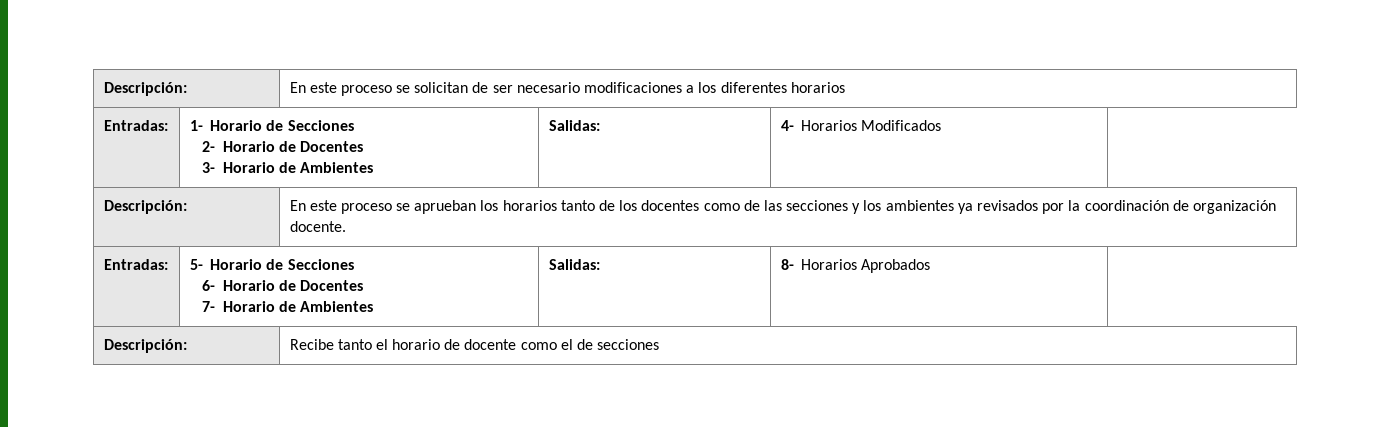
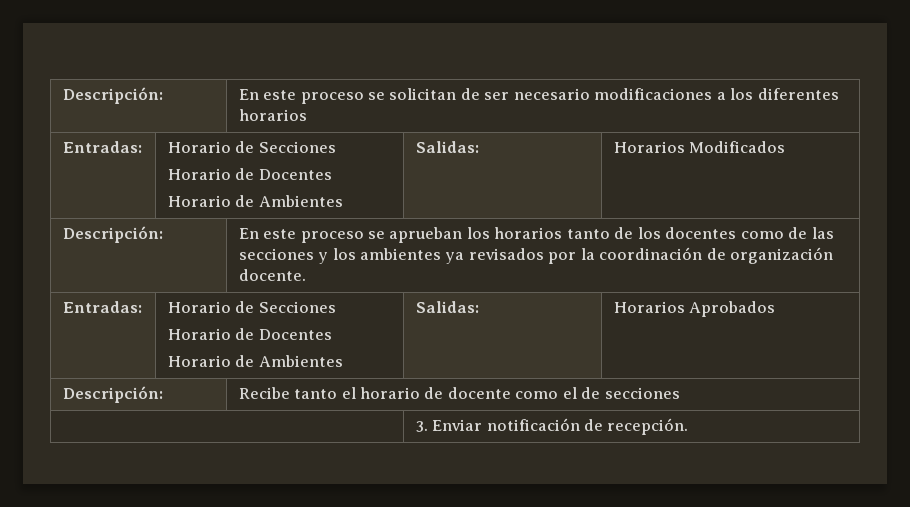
  Descripción: | En este proceso se solicitan de ser necesario modificaciones a los diferentes horarios
- Entradas: | 1- Horario de Secciones
- 2- Horario de Docentes
- 3- Horario de Ambientes | Salidas: | 4- Horarios Modificados
+ Entradas: | Horario de Secciones
+ Horario de Docentes
+ Horario de Ambientes | Salidas: | Horarios Modificados
  Descripción: | En este proceso se aprueban los horarios tanto de los docentes como de las secciones y los ambientes ya revisados por la coordinación de organización docente.
- Entradas: | 5- Horario de Secciones
- 6- Horario de Docentes
- 7- Horario de Ambientes | Salidas: | 8- Horarios Aprobados
+ Entradas: | Horario de Secciones
+ Horario de Docentes
+ Horario de Ambientes | Salidas: | Horarios Aprobados
+ | 3. Enviar notificación de recepción.

